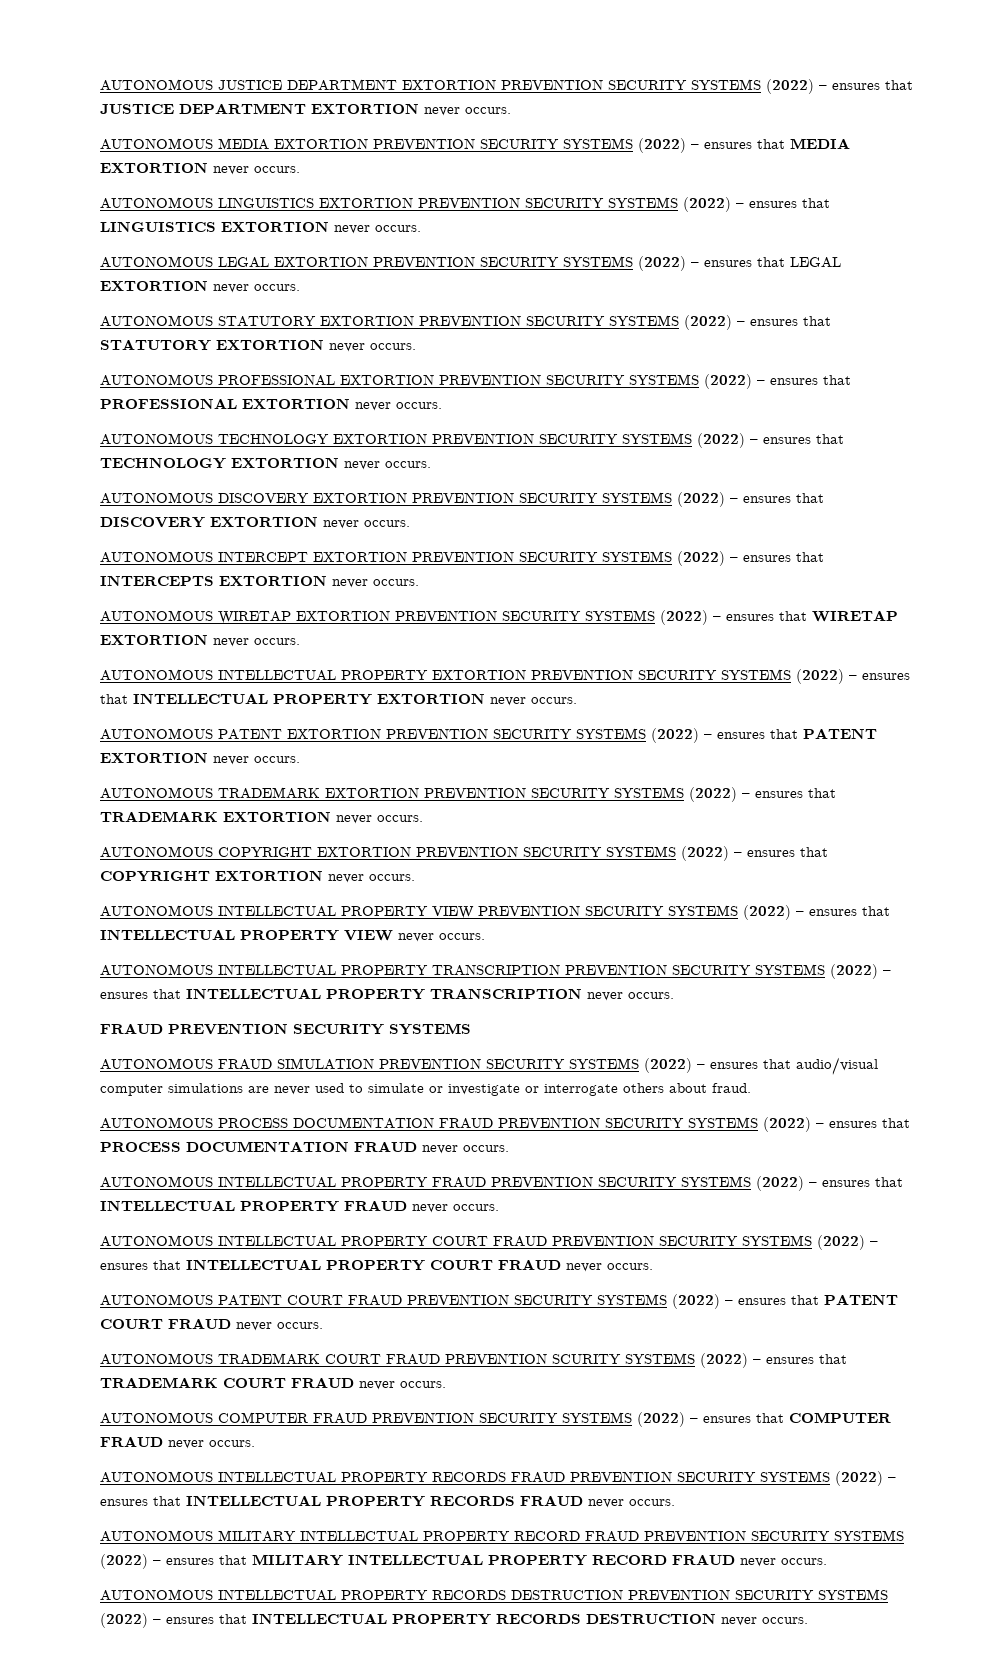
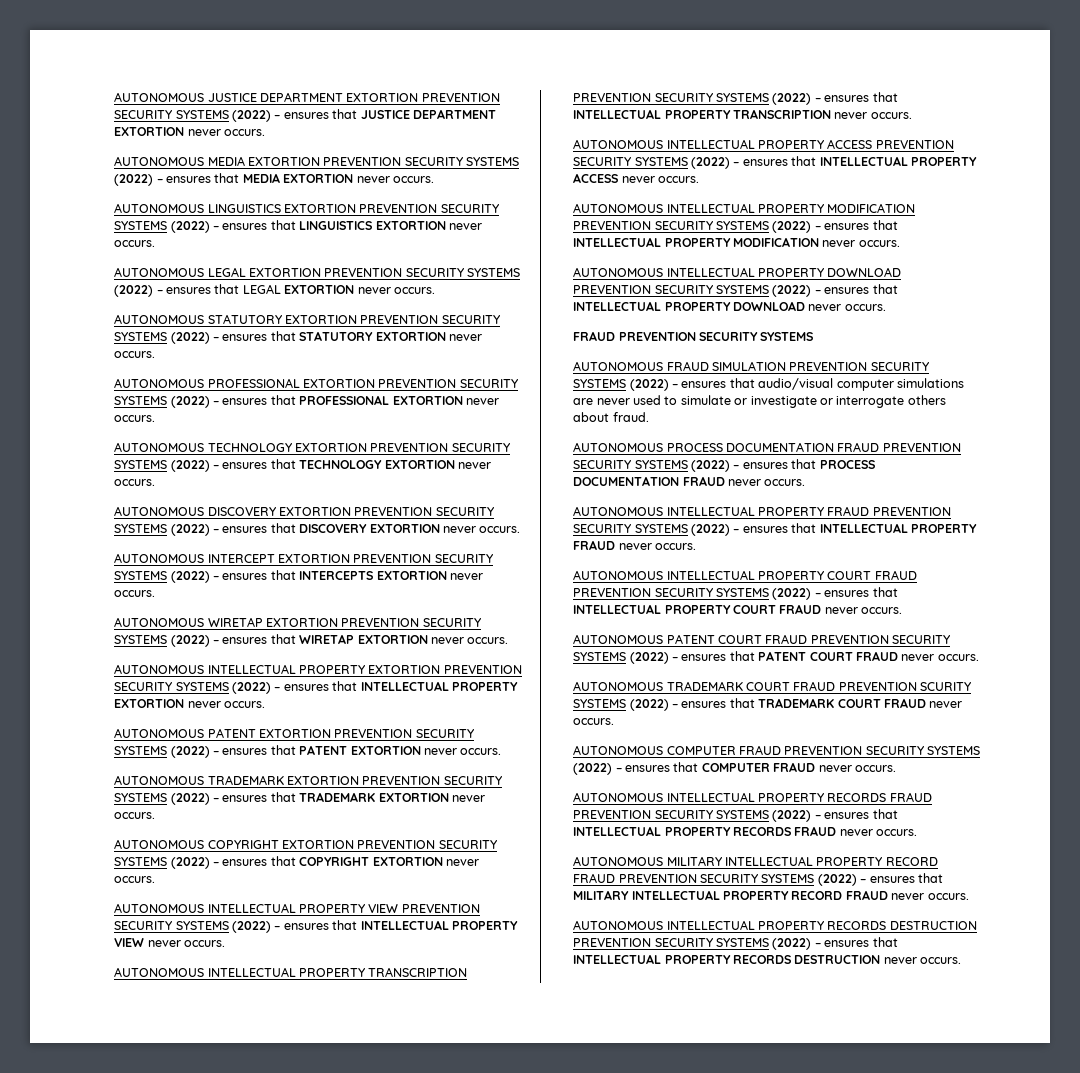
+ AUTONOMOUS INTELLECTUAL PROPERTY ACCESS PREVENTION SECURITY SYSTEMS (2022) – ensures that INTELLECTUAL PROPERTY ACCESS never occurs.
+ AUTONOMOUS INTELLECTUAL PROPERTY MODIFICATION PREVENTION SECURITY SYSTEMS (2022) – ensures that INTELLECTUAL PROPERTY MODIFICATION never occurs.
+ AUTONOMOUS INTELLECTUAL PROPERTY DOWNLOAD PREVENTION SECURITY SYSTEMS (2022) – ensures that INTELLECTUAL PROPERTY DOWNLOAD never occurs.

